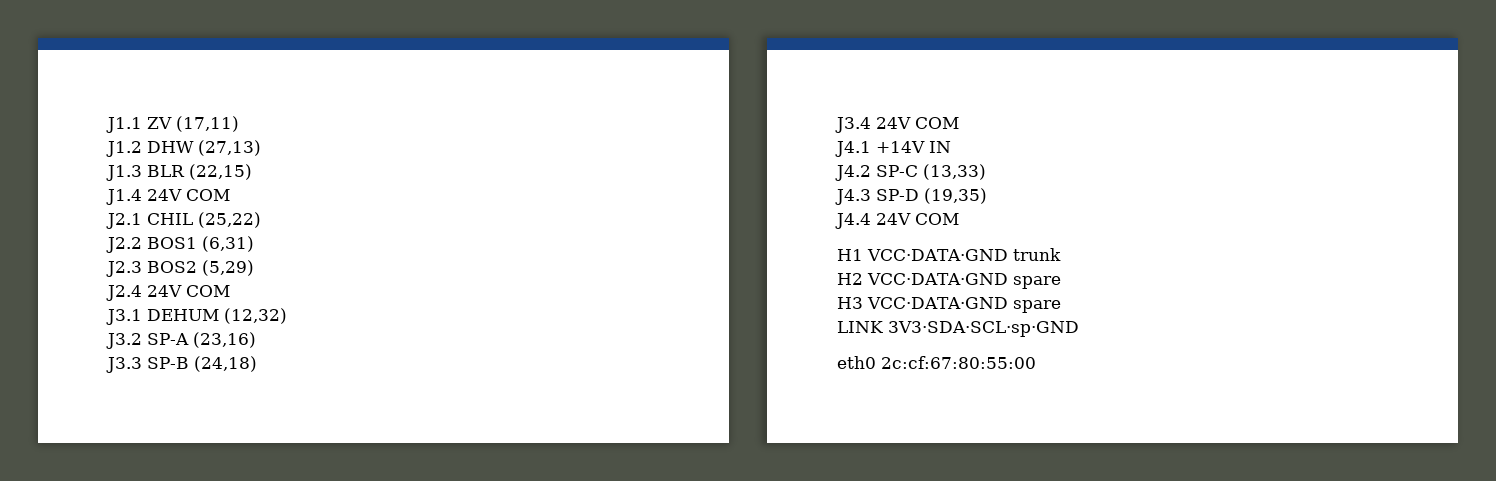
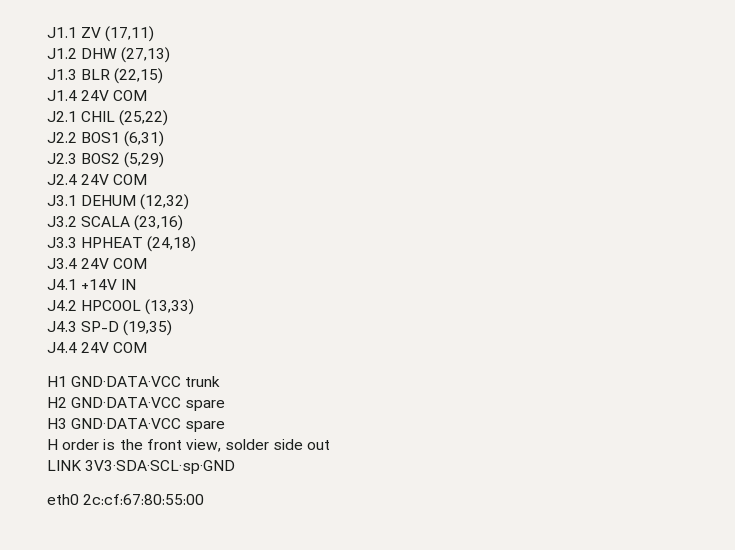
- J3.2 SP-A (23,16)
+ J3.2 SCALA (23,16)
- J3.3 SP-B (24,18)
+ J3.3 HPHEAT (24,18)
- J4.2 SP-C (13,33)
+ J4.2 HPCOOL (13,33)
- H1 VCC·DATA·GND trunk
+ H1 GND·DATA·VCC trunk
- H2 VCC·DATA·GND spare
+ H2 GND·DATA·VCC spare
- H3 VCC·DATA·GND spare
+ H3 GND·DATA·VCC spare
+ H order is the front view, solder side out

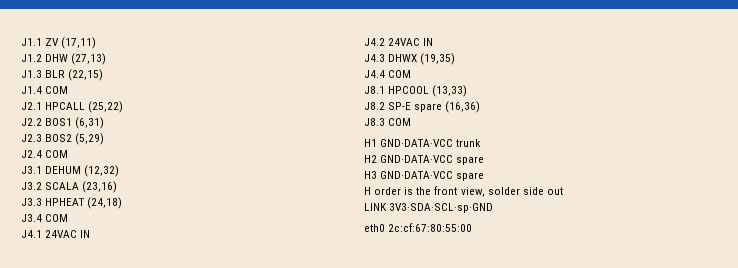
- J1.4 24V COM
+ J1.4 COM
- J2.1 CHIL (25,22)
+ J2.1 HPCALL (25,22)
- J2.4 24V COM
+ J2.4 COM
- J3.4 24V COM
+ J3.4 COM
- J4.1 +14V IN
+ J4.1 24VAC IN
- J4.2 HPCOOL (13,33)
- J4.3 SP-D (19,35)
- J4.4 24V COM
+ J4.2 24VAC IN
+ J4.3 DHWX (19,35)
+ J4.4 COM
+ J8.1 HPCOOL (13,33)
+ J8.2 SP-E spare (16,36)
+ J8.3 COM

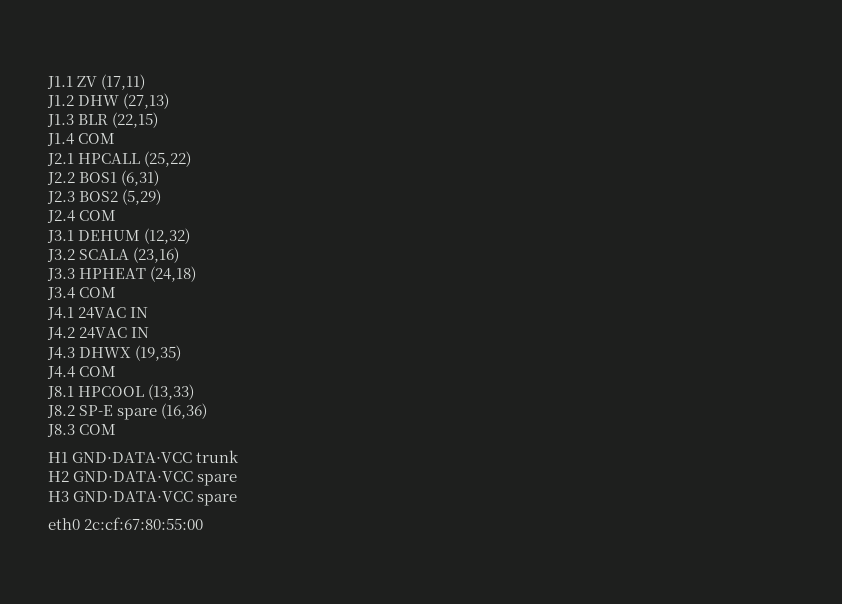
- H order is the front view, solder side out
- LINK 3V3·SDA·SCL·sp·GND

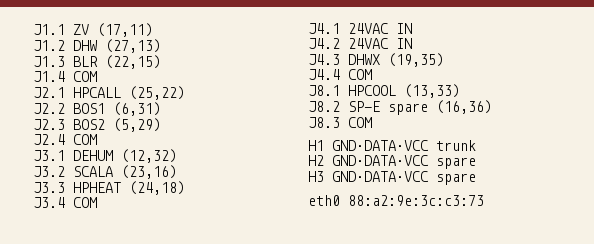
- eth0 2c:cf:67:80:55:00
+ eth0 88:a2:9e:3c:c3:73

